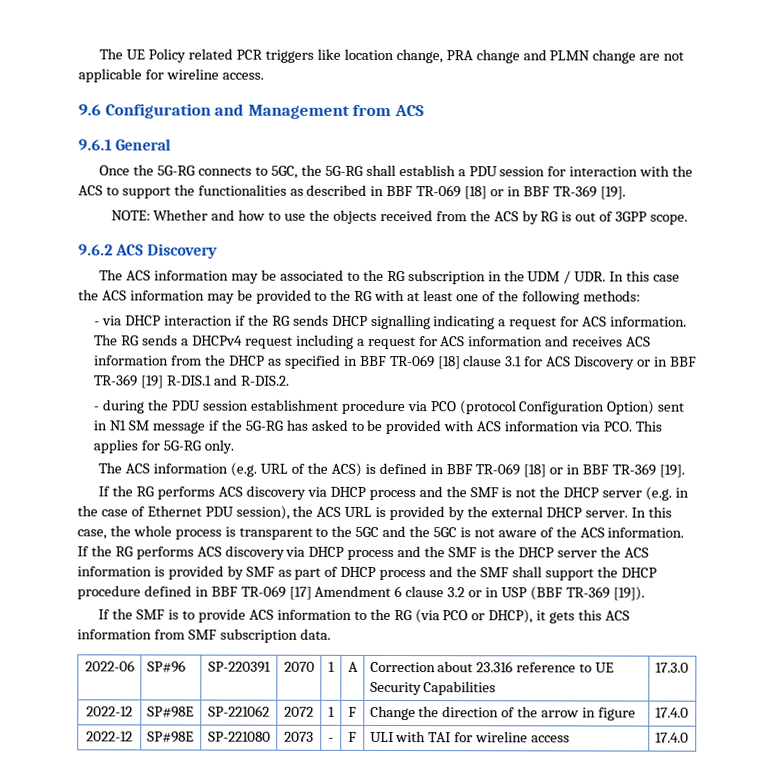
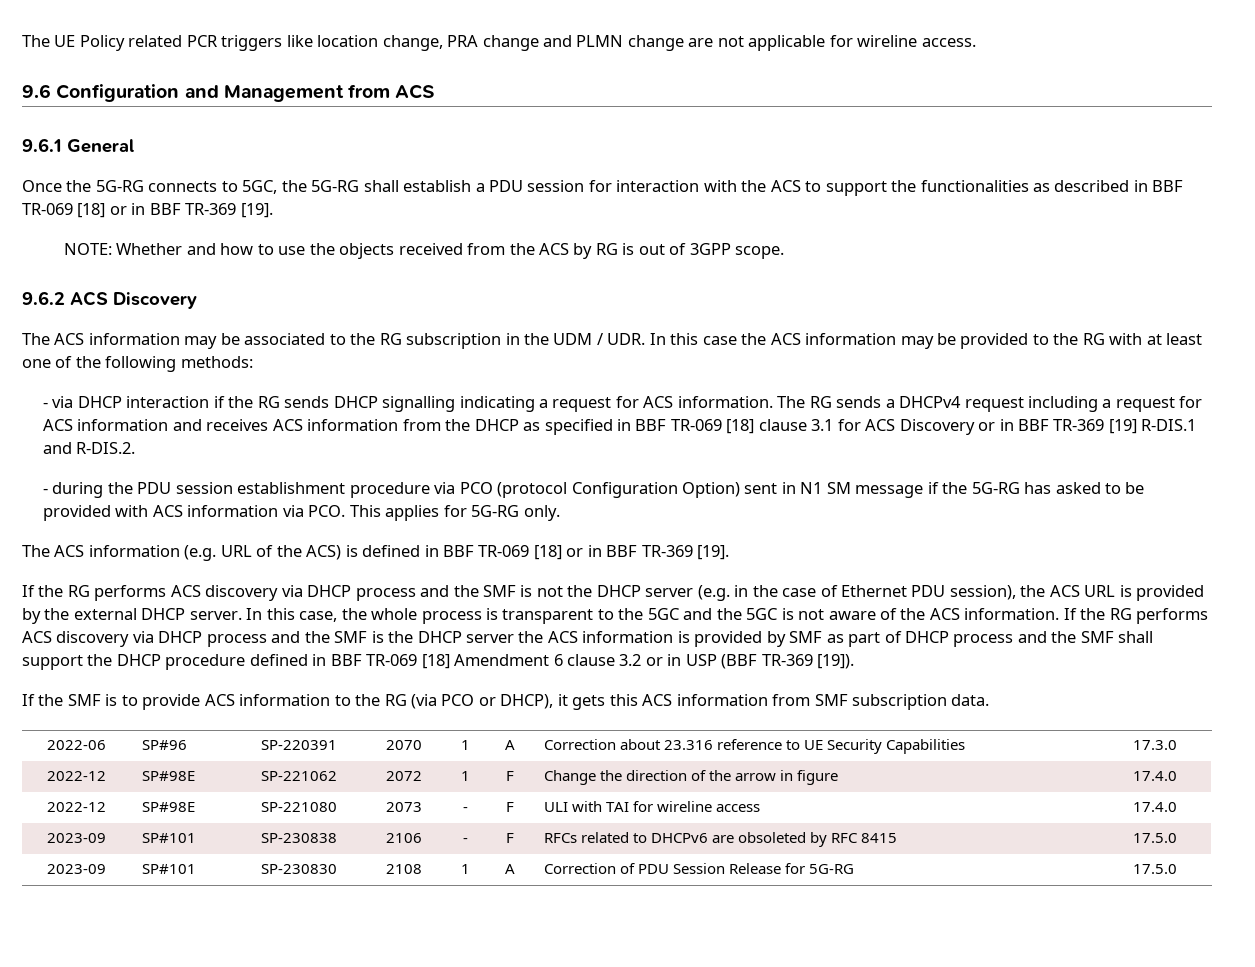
- If the RG performs ACS discovery via DHCP process and the SMF is the DHCP server the ACS information is provided by SMF as part of DHCP process and the SMF shall support the DHCP procedure defined in BBF TR-069 [17] Amendment 6 clause 3.2 or in USP (BBF TR-369 [19]).
+ If the RG performs ACS discovery via DHCP process and the SMF is the DHCP server the ACS information is provided by SMF as part of DHCP process and the SMF shall support the DHCP procedure defined in BBF TR-069 [18] Amendment 6 clause 3.2 or in USP (BBF TR-369 [19]).
+ 2023-09 | SP#101 | SP-230838 | 2106 | - | F | RFCs related to DHCPv6 are obsoleted by RFC 8415 | 17.5.0
+ 2023-09 | SP#101 | SP-230830 | 2108 | 1 | A | Correction of PDU Session Release for 5G-RG | 17.5.0

